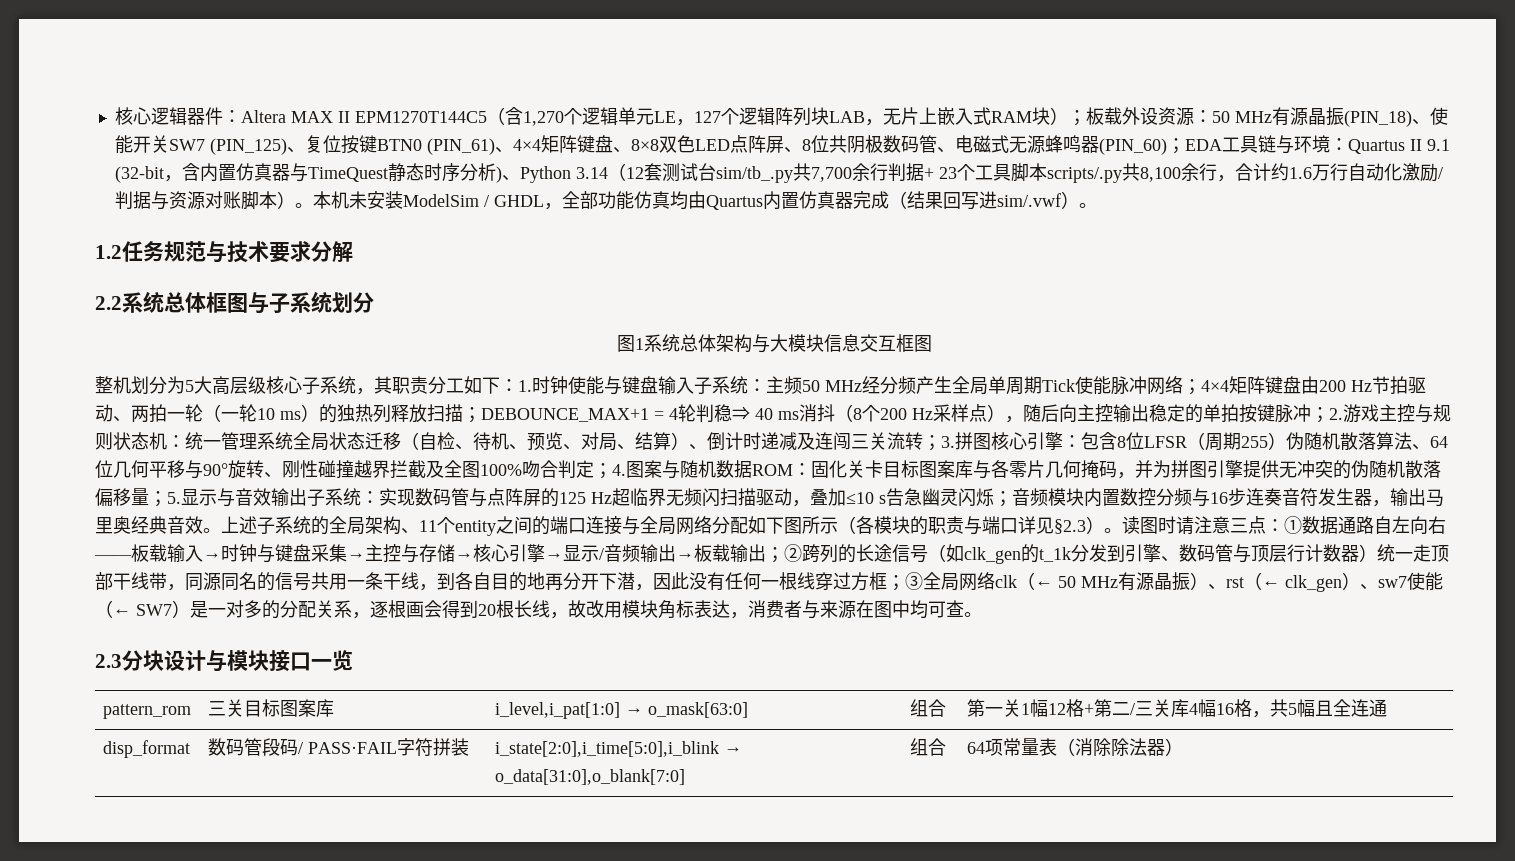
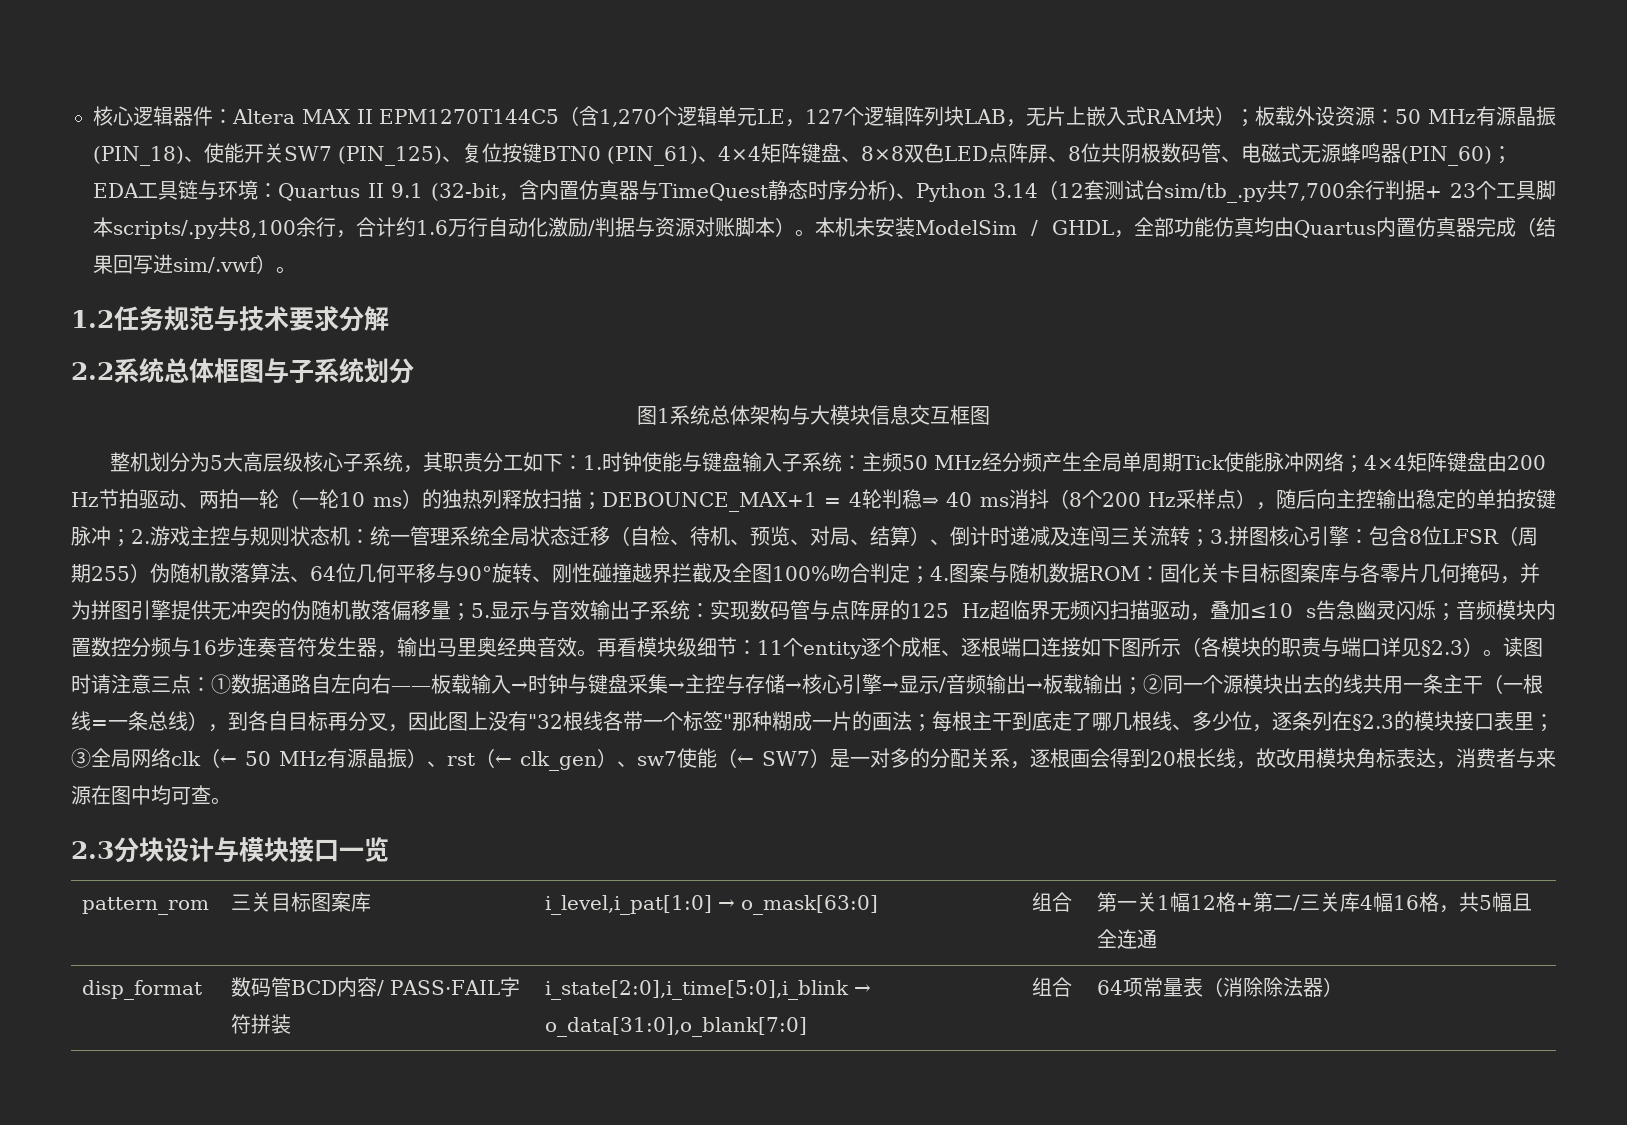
- 上述子系统的全局架构、11个entity之间的端口连接与全局网络分配如下图所示（各模块的职责与端口详见§2.3）。
+ 再看模块级细节：11个entity逐个成框、逐根端口连接如下图所示（各模块的职责与端口详见§2.3）。
- ②跨列的长途信号（如clk_gen的t_1k分发到引擎、数码管与顶层行计数器）统一走顶部干线带，同源同名的信号共用一条干线，到各自目的地再分开下潜，因此没有任何一根线穿过方框；
+ ②同一个源模块出去的线共用一条主干（一根线=一条总线），到各自目标再分叉，因此图上没有"32根线各带一个标签"那种糊成一片的画法；每根主干到底走了哪几根线、多少位，逐条列在§2.3的模块接口表里；
- disp_format | 数码管段码/ PASS·FAIL字符拼装 | i_state[2:0],i_time[5:0],i_blink → o_data[31:0],o_blank[7:0] | 组合 | 64项常量表（消除除法器）
+ disp_format | 数码管BCD内容/ PASS·FAIL字符拼装 | i_state[2:0],i_time[5:0],i_blink → o_data[31:0],o_blank[7:0] | 组合 | 64项常量表（消除除法器）

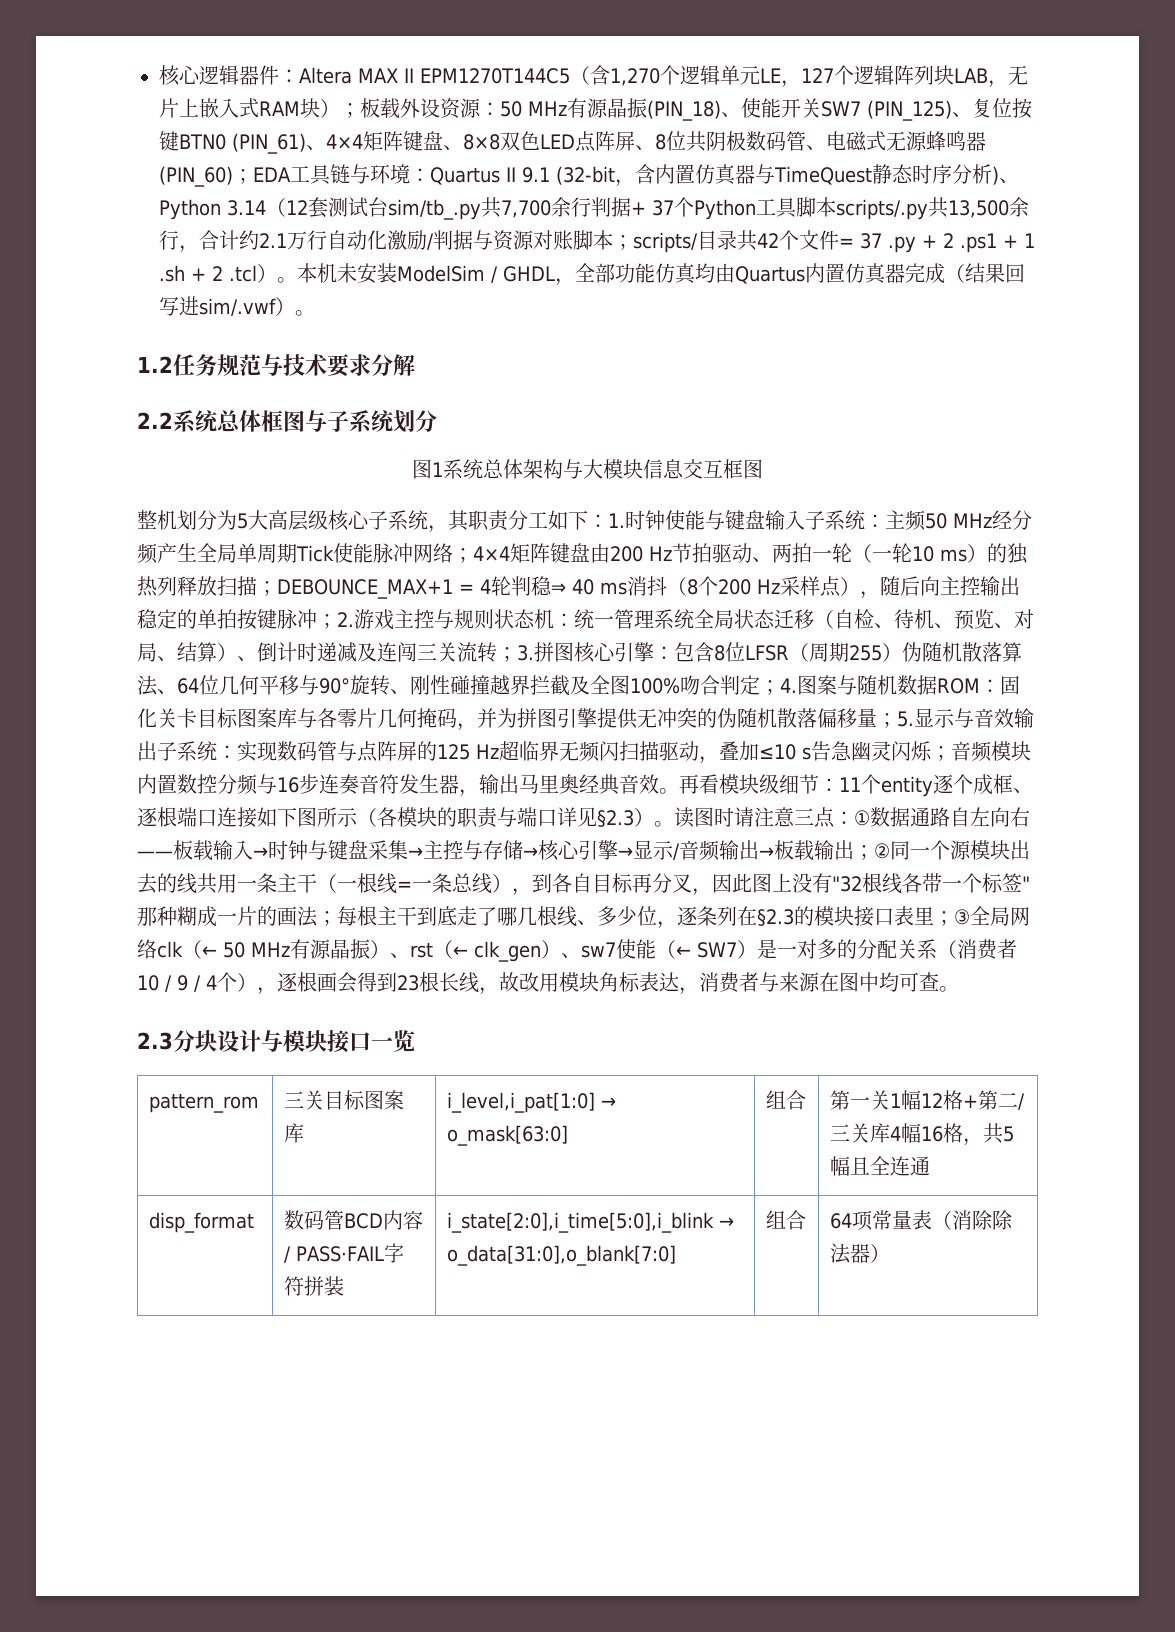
- Quartus II 9.1 (32-bit，含内置仿真器与TimeQuest静态时序分析)、Python 3.14（12套测试台sim/tb_.py共7,700余行判据+ 23个工具脚本scripts/.py共8,100余行，合计约1.6万行自动化激励/判据与资源对账脚本）。
+ Quartus II 9.1 (32-bit，含内置仿真器与TimeQuest静态时序分析)、Python 3.14（12套测试台sim/tb_.py共7,700余行判据+ 37个Python工具脚本scripts/.py共13,500余行，合计约2.1万行自动化激励/判据与资源对账脚本；scripts/目录共42个文件= 37 .py + 2 .ps1 + 1 .sh + 2 .tcl）。
- ③全局网络clk（← 50 MHz有源晶振）、rst（← clk_gen）、sw7使能（← SW7）是一对多的分配关系，逐根画会得到20根长线，故改用模块角标表达，消费者与来源在图中均可查。
+ ③全局网络clk（← 50 MHz有源晶振）、rst（← clk_gen）、sw7使能（← SW7）是一对多的分配关系（消费者10 / 9 / 4个），逐根画会得到23根长线，故改用模块角标表达，消费者与来源在图中均可查。

